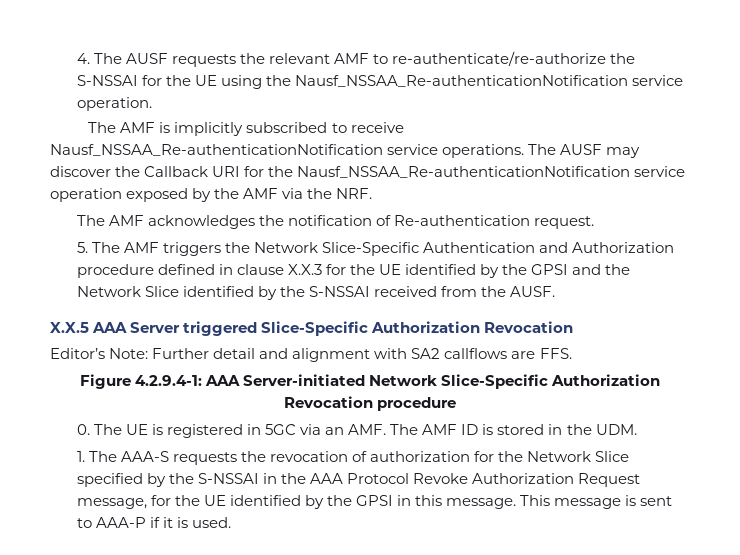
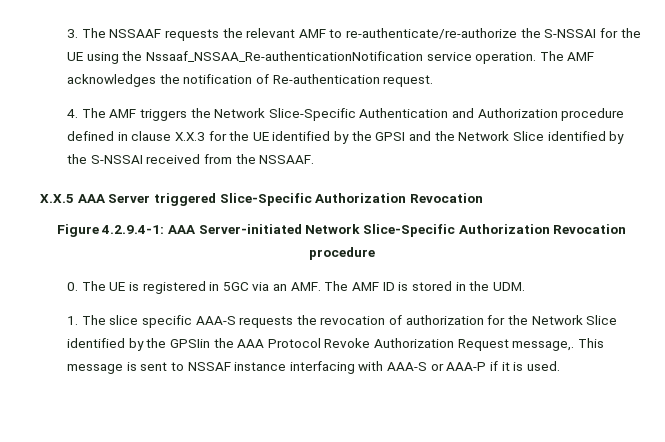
- 4. The AUSF requests the relevant AMF to re-authenticate/re-authorize the S-NSSAI for the UE using the Nausf_NSSAA_Re-authenticationNotification service operation.
- The AMF is implicitly subscribed to receive Nausf_NSSAA_Re-authenticationNotification service operations. The AUSF may discover the Callback URI for the Nausf_NSSAA_Re-authenticationNotification service operation exposed by the AMF via the NRF.
- The AMF acknowledges the notification of Re-authentication request.
+ 3. The NSSAAF requests the relevant AMF to re-authenticate/re-authorize the S-NSSAI for the UE using the Nssaaf_NSSAA_Re-authenticationNotification service operation. The AMF acknowledges the notification of Re-authentication request.
- 5. The AMF triggers the Network Slice-Specific Authentication and Authorization procedure defined in clause X.X.3 for the UE identified by the GPSI and the Network Slice identified by the S-NSSAI received from the AUSF.
+ 4. The AMF triggers the Network Slice-Specific Authentication and Authorization procedure defined in clause X.X.3 for the UE identified by the GPSI and the Network Slice identified by the S-NSSAI received from the NSSAAF.
- Editor’s Note: Further detail and alignment with SA2 callflows are FFS.
- 1. The AAA-S requests the revocation of authorization for the Network Slice specified by the S-NSSAI in the AAA Protocol Revoke Authorization Request message, for the UE identified by the GPSI in this message.
+ 1. The slice specific AAA-S requests the revocation of authorization for the Network Slice identified by the GPSIin the AAA Protocol Revoke Authorization Request message,.
- This message is sent to AAA-P if it is used.
+ This message is sent to NSSAF instance interfacing with AAA-S or AAA-P if it is used.

